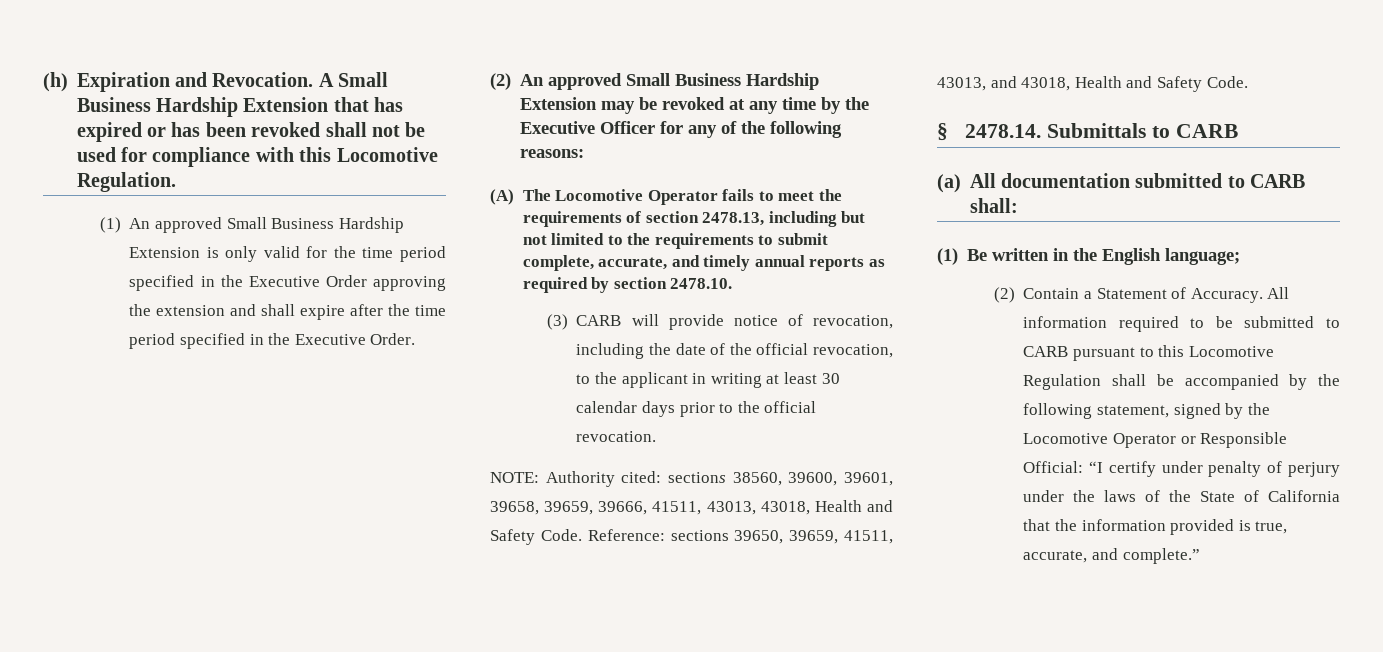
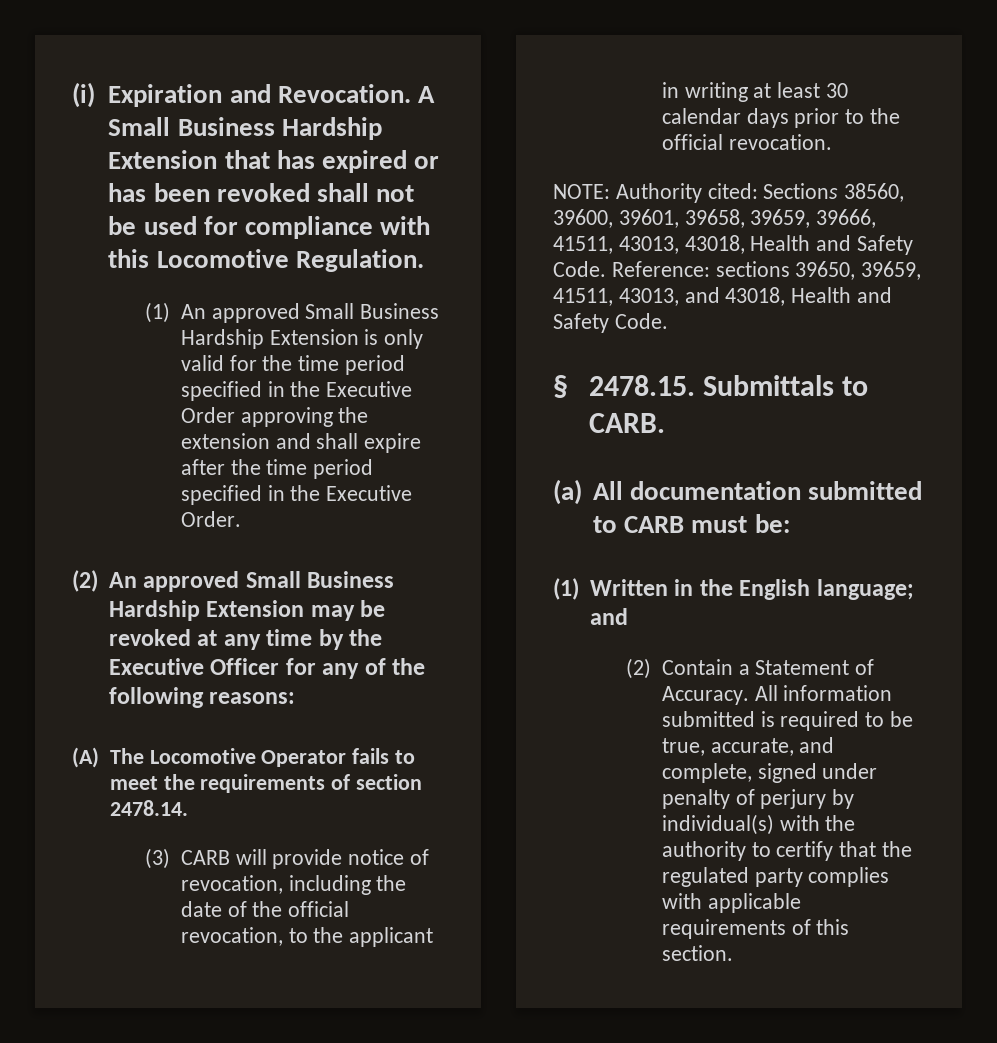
- (h) Expiration and Revocation.
+ (i) Expiration and Revocation.
- (A) The Locomotive Operator fails to meet the requirements of section 2478.13, including but not limited to the requirements to submit complete, accurate, and timely annual reports as required by section 2478.10.
+ (A) The Locomotive Operator fails to meet the requirements of section 2478.14.
- NOTE: Authority cited: sections 38560, 39600, 39601, 39658, 39659, 39666, 41511, 43013, 43018, Health and Safety Code.
+ NOTE: Authority cited: Sections 38560, 39600, 39601, 39658, 39659, 39666, 41511, 43013, 43018, Health and Safety Code.
- § 2478.14. Submittals to CARB
+ § 2478.15. Submittals to CARB.
- (a) All documentation submitted to CARB shall:
- (1) Be written in the English language;
+ (a) All documentation submitted to CARB must be:
+ (1) Written in the English language; and
- All information required to be submitted to CARB pursuant to this Locomotive Regulation shall be accompanied by the following statement, signed by the Locomotive Operator or Responsible Official: “I certify under penalty of perjury under the laws of the State of California that the information provided is true, accurate, and complete.”
+ All information submitted is required to be true, accurate, and complete, signed under penalty of perjury by individual(s) with the authority to certify that the regulated party complies with applicable requirements of this section.

